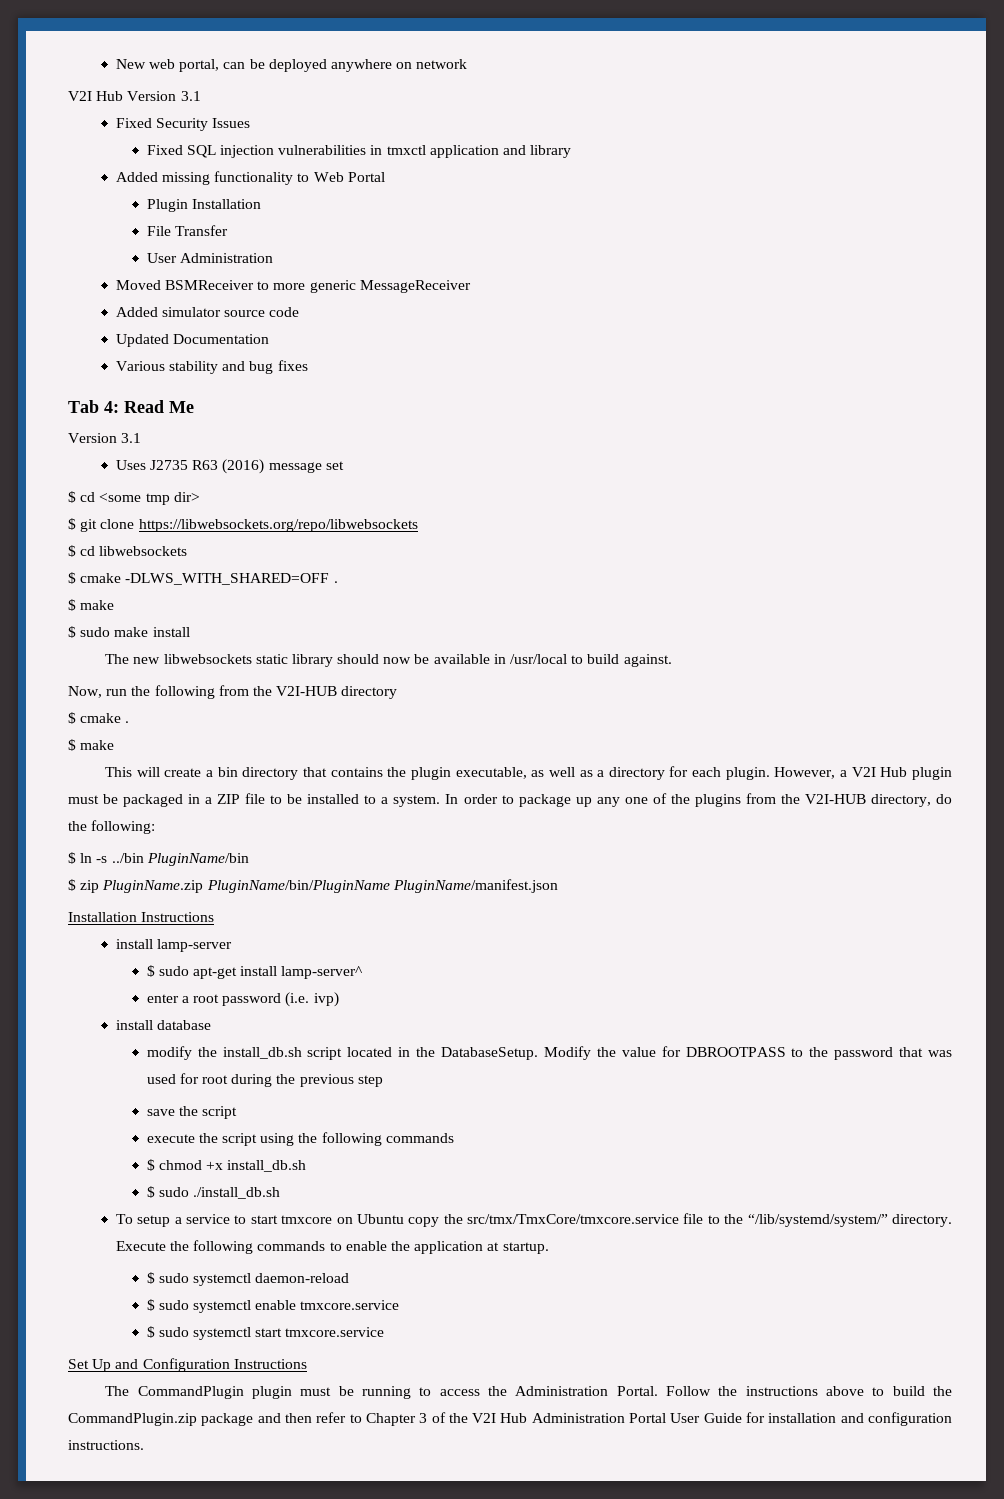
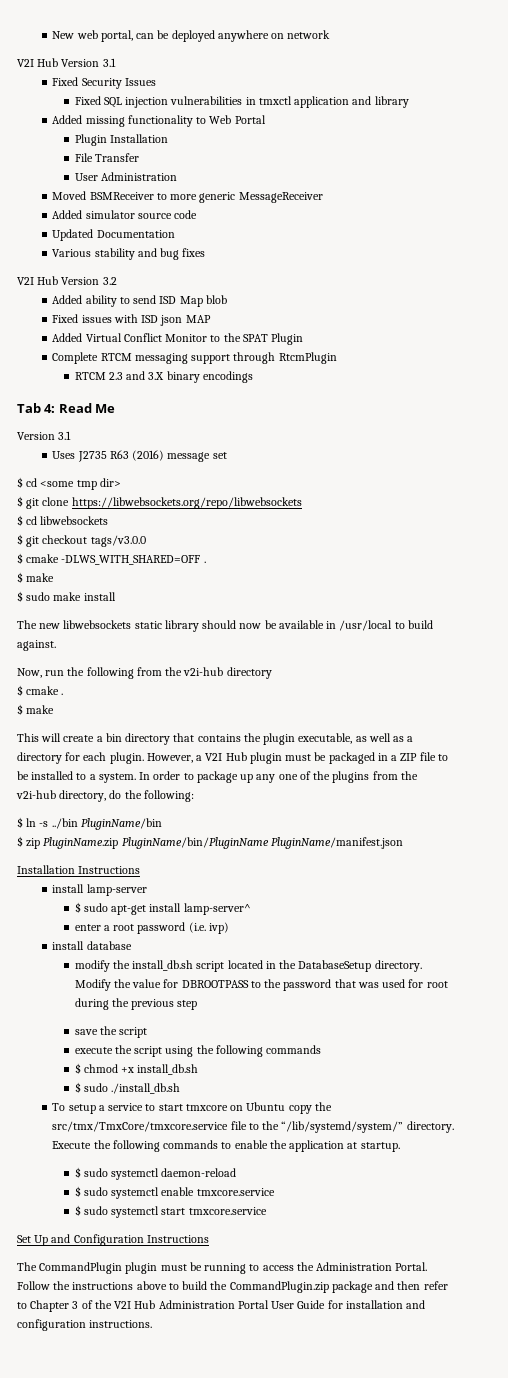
+ V2I Hub Version 3.2
+ Added ability to send ISD Map blob
+ Fixed issues with ISD json MAP
+ Added Virtual Conflict Monitor to the SPAT Plugin
+ Complete RTCM messaging support through RtcmPlugin
+ RTCM 2.3 and 3.X binary encodings
+ $ git checkout tags/v3.0.0
- Now, run the following from the V2I-HUB directory
+ Now, run the following from the v2i-hub directory
- In order to package up any one of the plugins from the V2I-HUB directory, do the following:
+ In order to package up any one of the plugins from the v2i-hub directory, do the following:
- modify the install_db.sh script located in the DatabaseSetup.
+ modify the install_db.sh script located in the DatabaseSetup directory.

